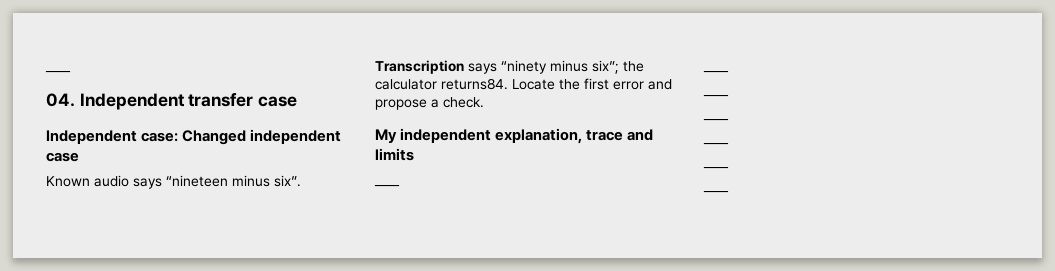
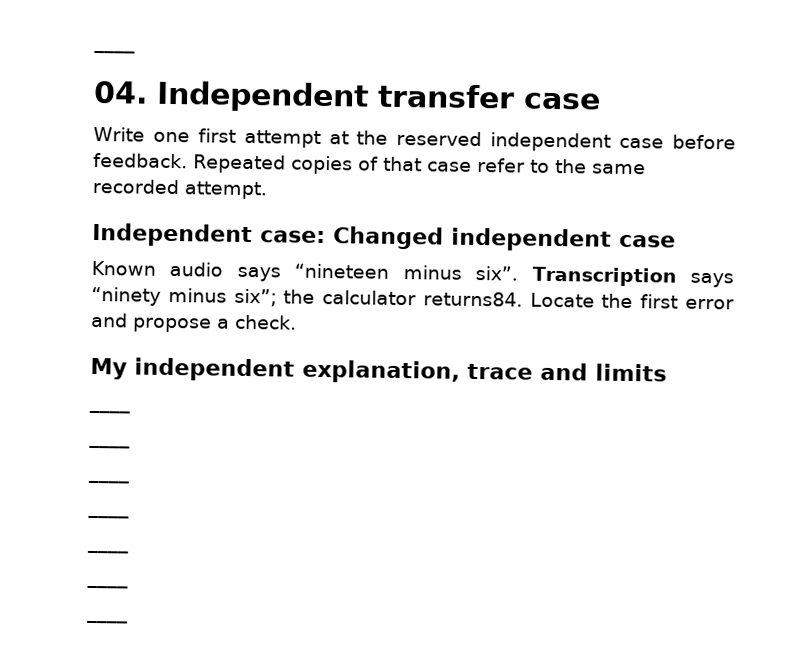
+ Write one first attempt at the reserved independent case before feedback. Repeated copies of that case refer to the same recorded attempt.

